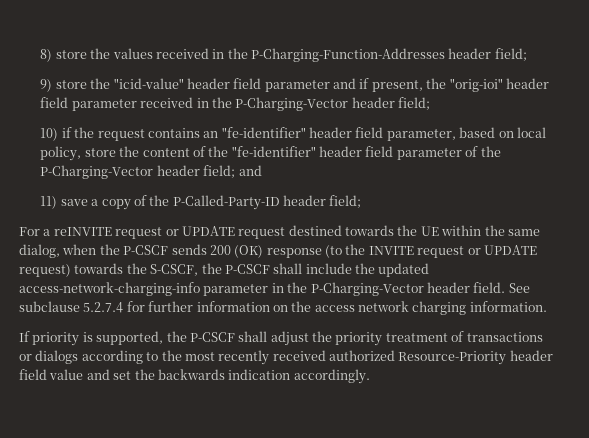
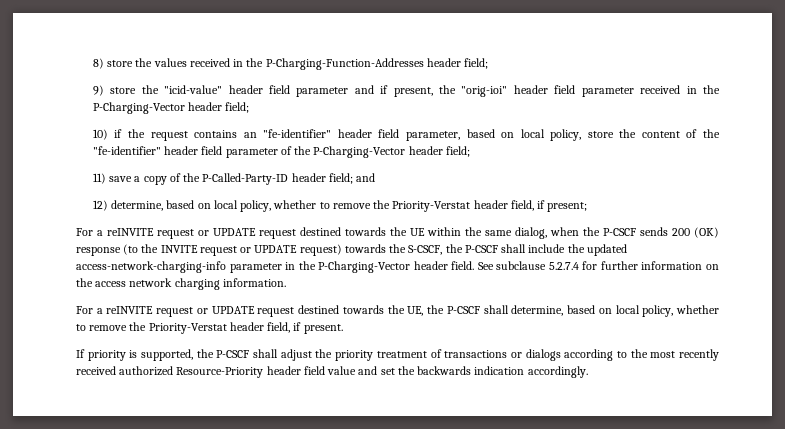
- 10) if the request contains an "fe-identifier" header field parameter, based on local policy, store the content of the "fe-identifier" header field parameter of the P-Charging-Vector header field; and
+ 10) if the request contains an "fe-identifier" header field parameter, based on local policy, store the content of the "fe-identifier" header field parameter of the P-Charging-Vector header field;
- 11) save a copy of the P-Called-Party-ID header field;
+ 11) save a copy of the P-Called-Party-ID header field; and
+ 12) determine, based on local policy, whether to remove the Priority-Verstat header field, if present;
+ For a reINVITE request or UPDATE request destined towards the UE, the P-CSCF shall determine, based on local policy, whether to remove the Priority-Verstat header field, if present.

